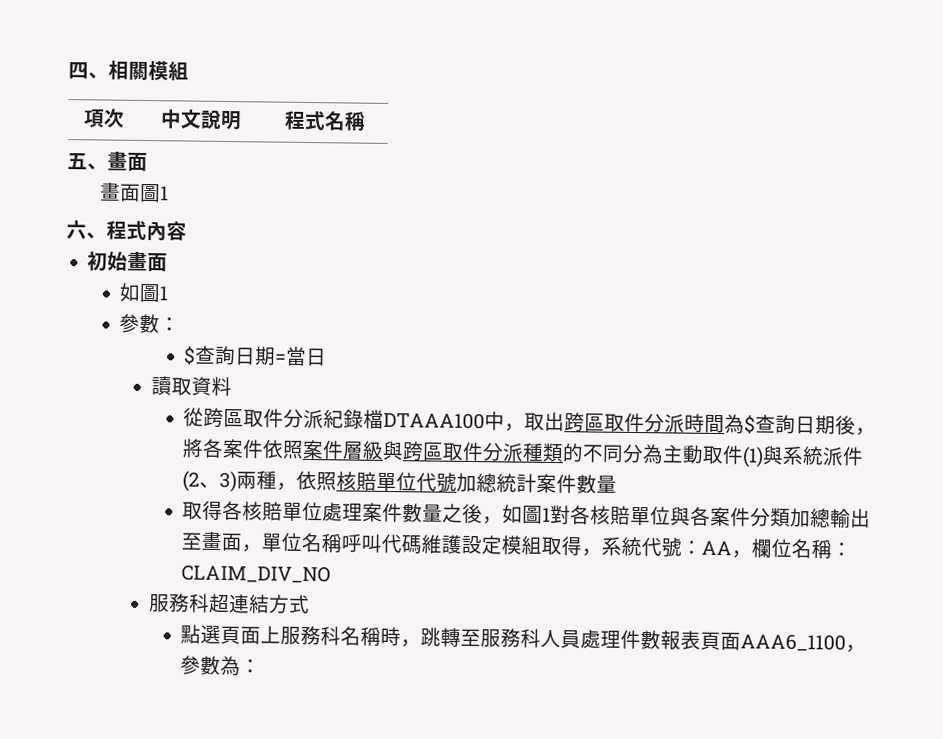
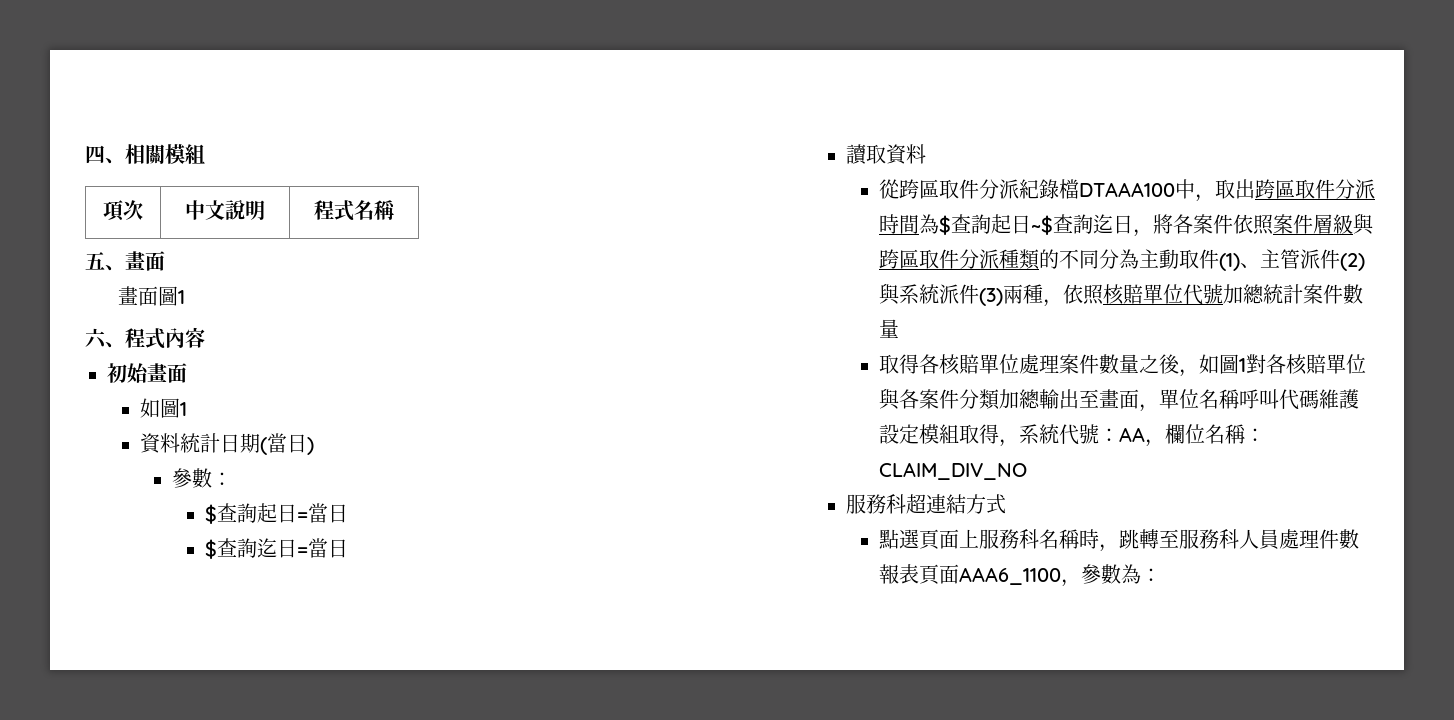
+ 資料統計日期(當日)
  參數：
- $查詢日期=當日
+ $查詢起日=當日
+ $查詢迄日=當日
- 從跨區取件分派紀錄檔DTAAA100中，取出跨區取件分派時間為$查詢日期後，將各案件依照案件層級與跨區取件分派種類的不同分為主動取件(1)與系統派件(2、3)兩種，依照核賠單位代號加總統計案件數量
+ 從跨區取件分派紀錄檔DTAAA100中，取出跨區取件分派時間為$查詢起日~$查詢迄日，將各案件依照案件層級與跨區取件分派種類的不同分為主動取件(1)、主管派件(2)與系統派件(3)兩種，依照核賠單位代號加總統計案件數量

